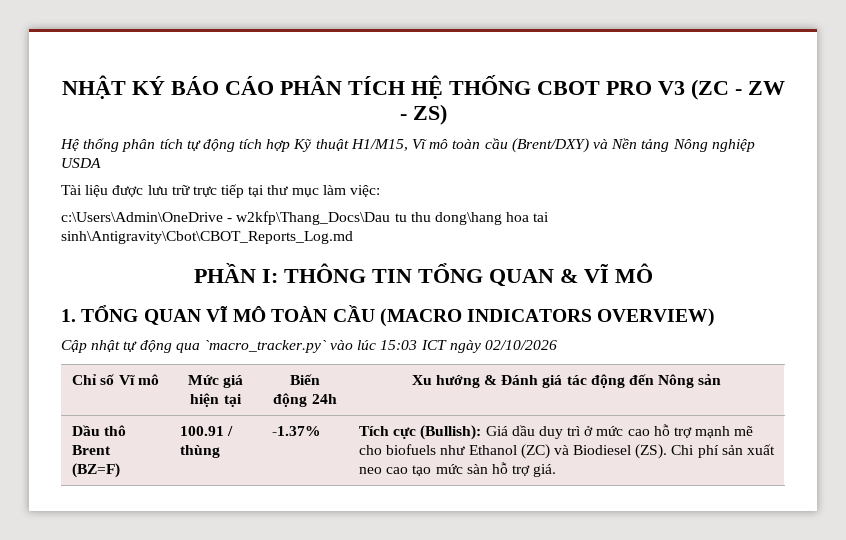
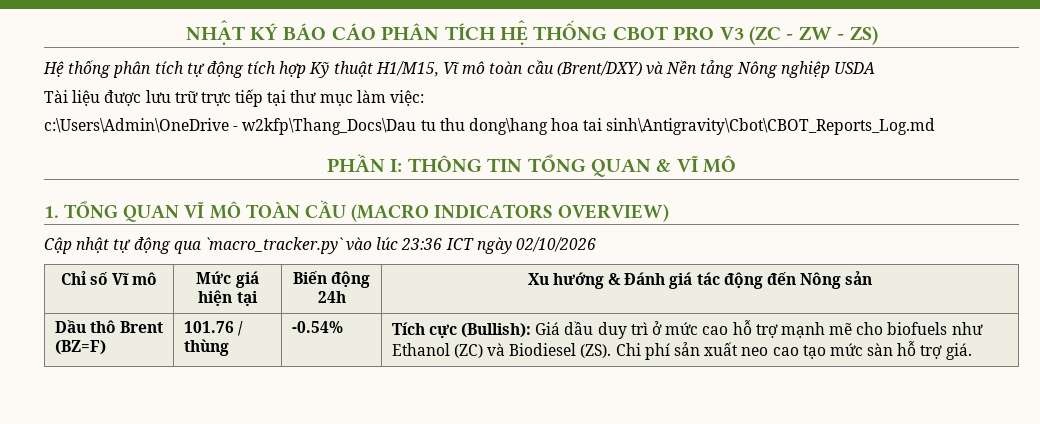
- Cập nhật tự động qua `macro_tracker.py` vào lúc 15:03 ICT ngày 02/10/2026
+ Cập nhật tự động qua `macro_tracker.py` vào lúc 23:36 ICT ngày 02/10/2026
- 100.91 / thùng
+ 101.76 / thùng
- -1.37%
+ -0.54%

